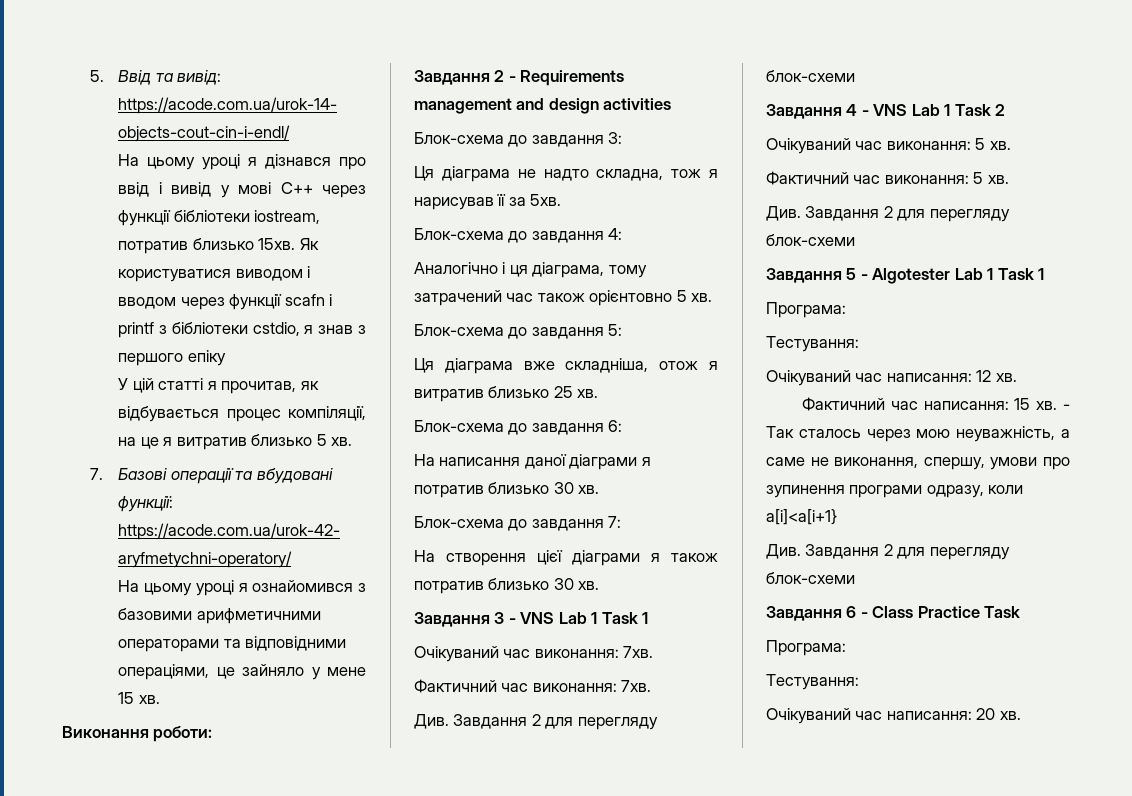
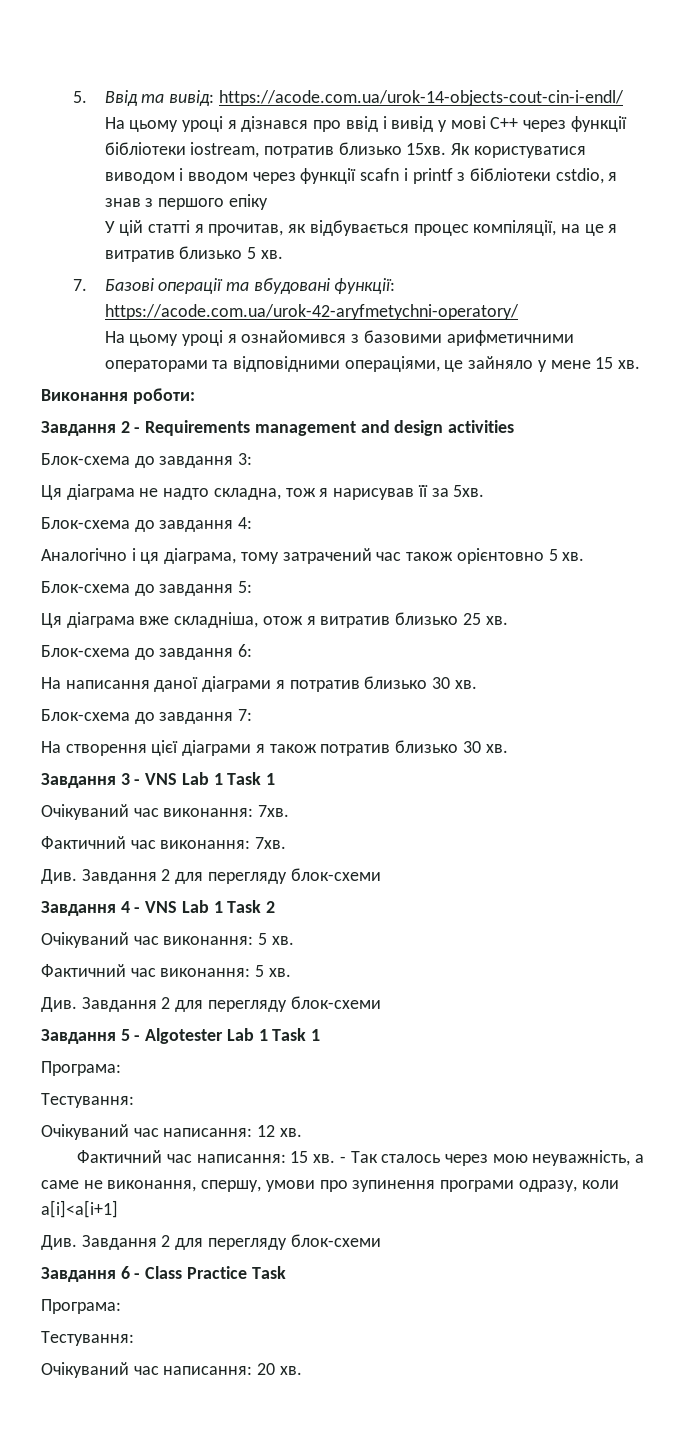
- - Так сталось через мою неуважність, а саме не виконання, спершу, умови про зупинення програми одразу, коли a[i]<a[i+1}
+ - Так сталось через мою неуважність, а саме не виконання, спершу, умови про зупинення програми одразу, коли a[i]<a[i+1]

